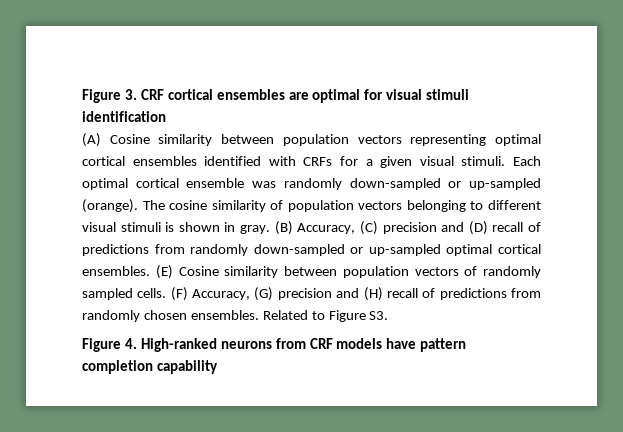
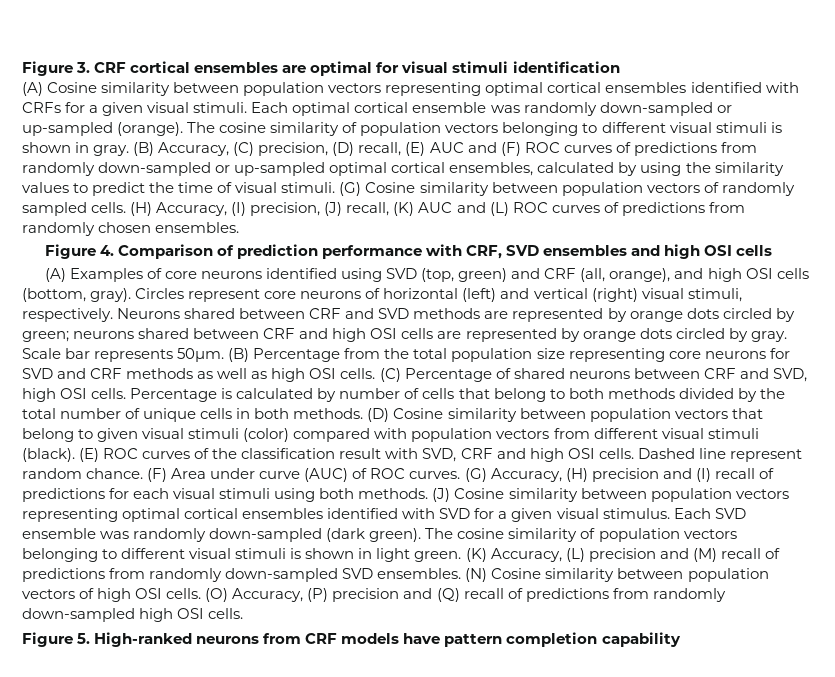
- (B) Accuracy, (C) precision and (D) recall of predictions from randomly down-sampled or up-sampled optimal cortical ensembles. (E) Cosine similarity between population vectors of randomly sampled cells.
+ (B) Accuracy, (C) precision, (D) recall, (E) AUC and (F) ROC curves of predictions from randomly down-sampled or up-sampled optimal cortical ensembles, calculated by using the similarity values to predict the time of visual stimuli. (G) Cosine similarity between population vectors of randomly sampled cells.
- (F) Accuracy, (G) precision and (H) recall of predictions from randomly chosen ensembles. Related to Figure S3.
- Figure 4. High-ranked neurons from CRF models have pattern completion capability
+ (H) Accuracy, (I) precision, (J) recall, (K) AUC and (L) ROC curves of predictions from randomly chosen ensembles.
+ Figure 4. Comparison of prediction performance with CRF, SVD ensembles and high OSI cells
+ (A) Examples of core neurons identified using SVD (top, green) and CRF (all, orange), and high OSI cells (bottom, gray). Circles represent core neurons of horizontal (left) and vertical (right) visual stimuli, respectively. Neurons shared between CRF and SVD methods are represented by orange dots circled by green; neurons shared between CRF and high OSI cells are represented by orange dots circled by gray. Scale bar represents 50μm. (B) Percentage from the total population size representing core neurons for SVD and CRF methods as well as high OSI cells. (C) Percentage of shared neurons between CRF and SVD, high OSI cells. Percentage is calculated by number of cells that belong to both methods divided by the total number of unique cells in both methods. (D) Cosine similarity between population vectors that belong to given visual stimuli (color) compared with population vectors from different visual stimuli (black). (E) ROC curves of the classification result with SVD, CRF and high OSI cells. Dashed line represent random chance. (F) Area under curve (AUC) of ROC curves. (G) Accuracy, (H) precision and (I) recall of predictions for each visual stimuli using both methods. (J) Cosine similarity between population vectors representing optimal cortical ensembles identified with SVD for a given visual stimulus. Each SVD ensemble was randomly down-sampled (dark green). The cosine similarity of population vectors belonging to different visual stimuli is shown in light green. (K) Accuracy, (L) precision and (M) recall of predictions from randomly down-sampled SVD ensembles. (N) Cosine similarity between population vectors of high OSI cells. (O) Accuracy, (P) precision and (Q) recall of predictions from randomly down-sampled high OSI cells.
+ Figure 5. High-ranked neurons from CRF models have pattern completion capability

